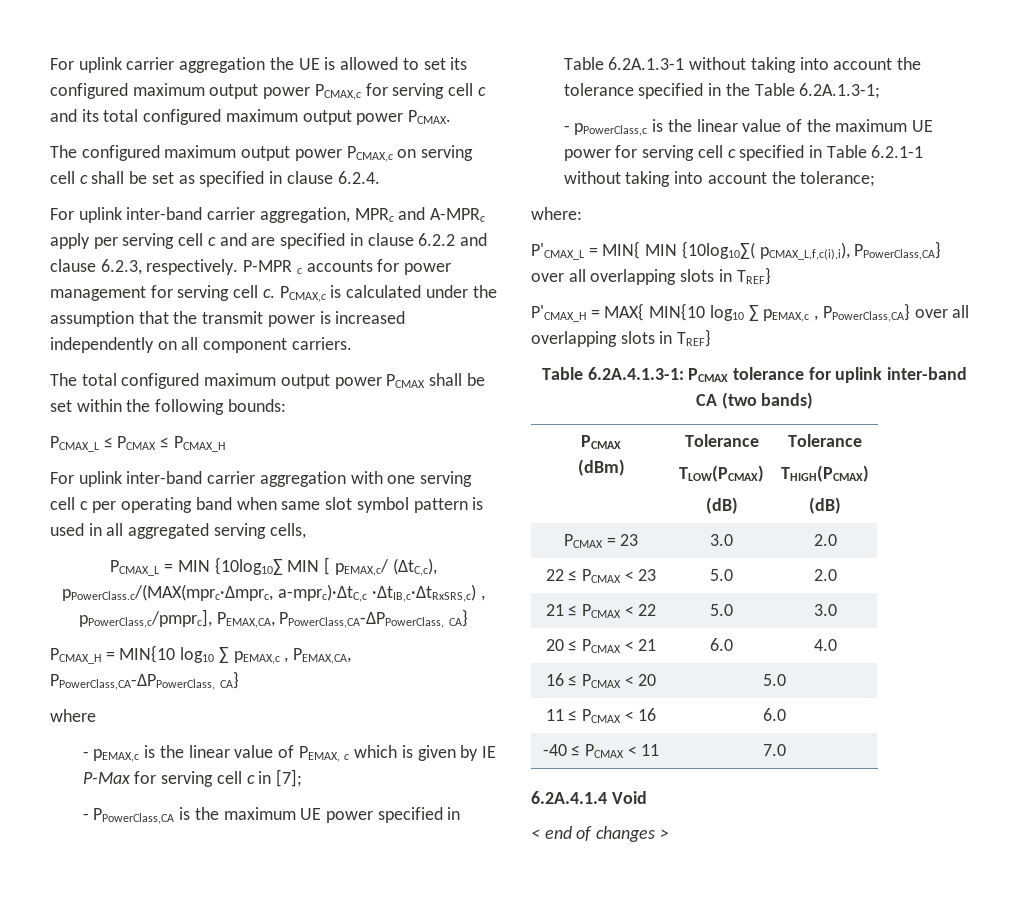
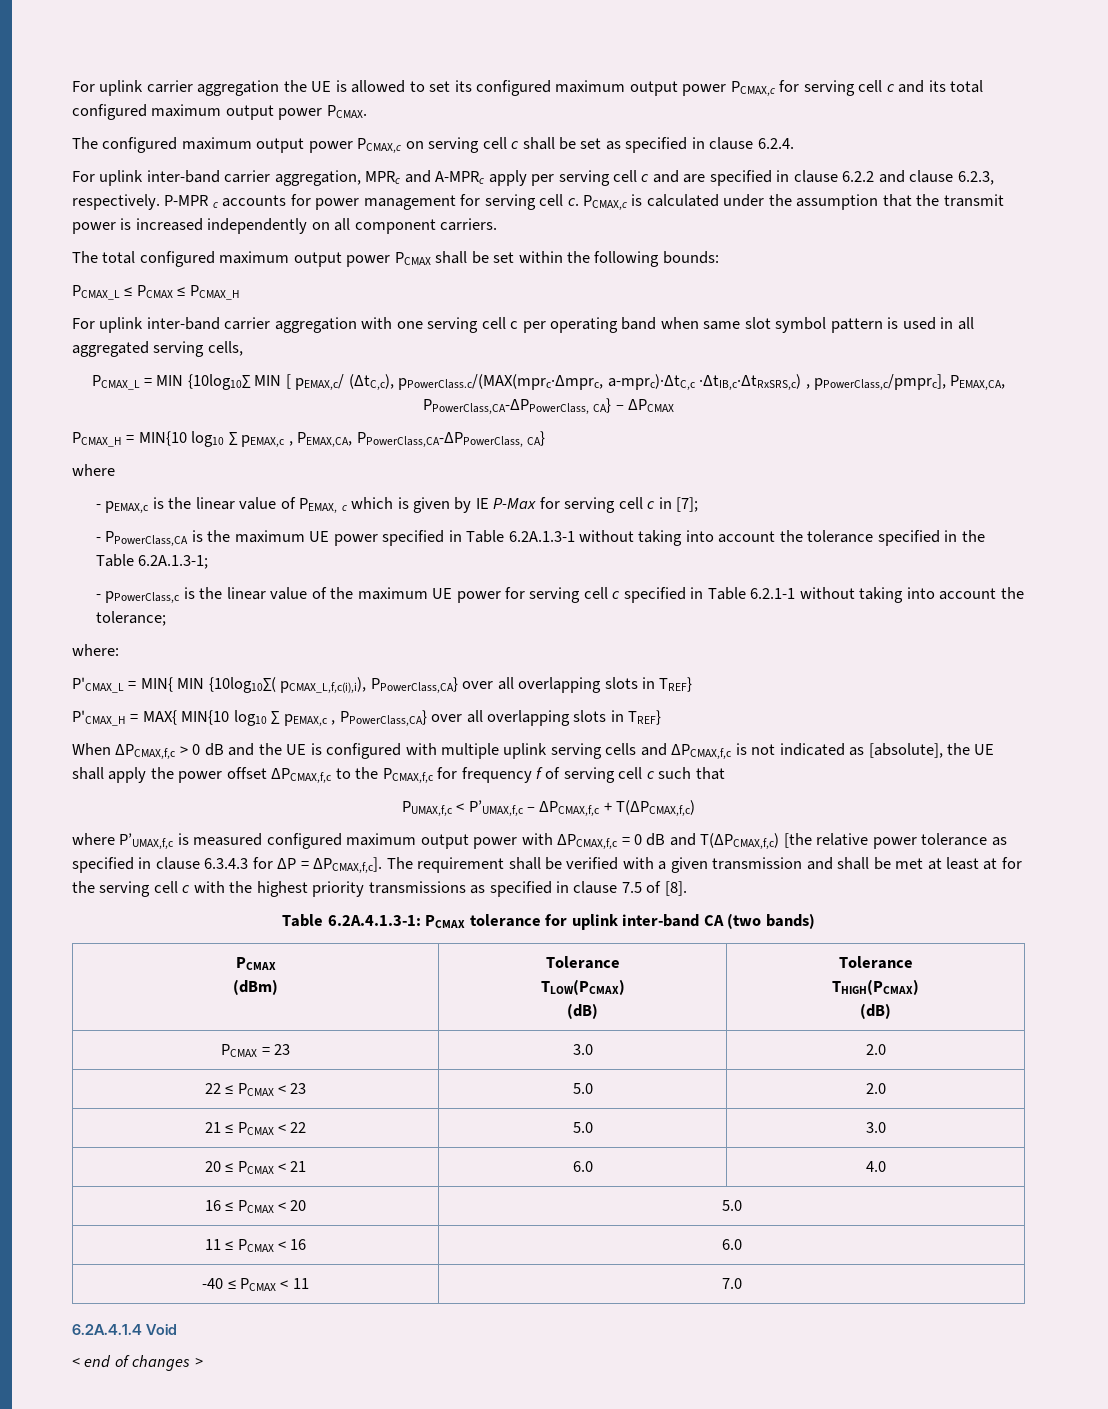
- PCMAX_L = MIN {10log10∑ MIN [ pEMAX,c/ (ΔtC,c), pPowerClass.c/(MAX(mprc·∆mprc, a-mprc)·ΔtC,c ·ΔtIB,c·ΔtRxSRS,c) , pPowerClass,c/pmprc], PEMAX,CA, PPowerClass,CA-ΔPPowerClass, CA}
+ PCMAX_L = MIN {10log10∑ MIN [ pEMAX,c/ (ΔtC,c), pPowerClass.c/(MAX(mprc·∆mprc, a-mprc)·ΔtC,c ·ΔtIB,c·ΔtRxSRS,c) , pPowerClass,c/pmprc], PEMAX,CA, PPowerClass,CA-ΔPPowerClass, CA} – ΔPCMAX
+ When ΔPCMAX,f,c > 0 dB and the UE is configured with multiple uplink serving cells and ΔPCMAX,f,c is not indicated as [absolute], the UE shall apply the power offset ΔPCMAX,f,c to the PCMAX,f,c for frequency f of serving cell c such that
+ PUMAX,f,c < P’UMAX,f,c – ΔPCMAX,f,c + T(ΔPCMAX,f,c)
+ where P’UMAX,f,c is measured configured maximum output power with ΔPCMAX,f,c = 0 dB and T(ΔPCMAX,f,c) [the relative power tolerance as specified in clause 6.3.4.3 for ΔP = ΔPCMAX,f,c]. The requirement shall be verified with a given transmission and shall be met at least at for the serving cell c with the highest priority transmissions as specified in clause 7.5 of [8].

